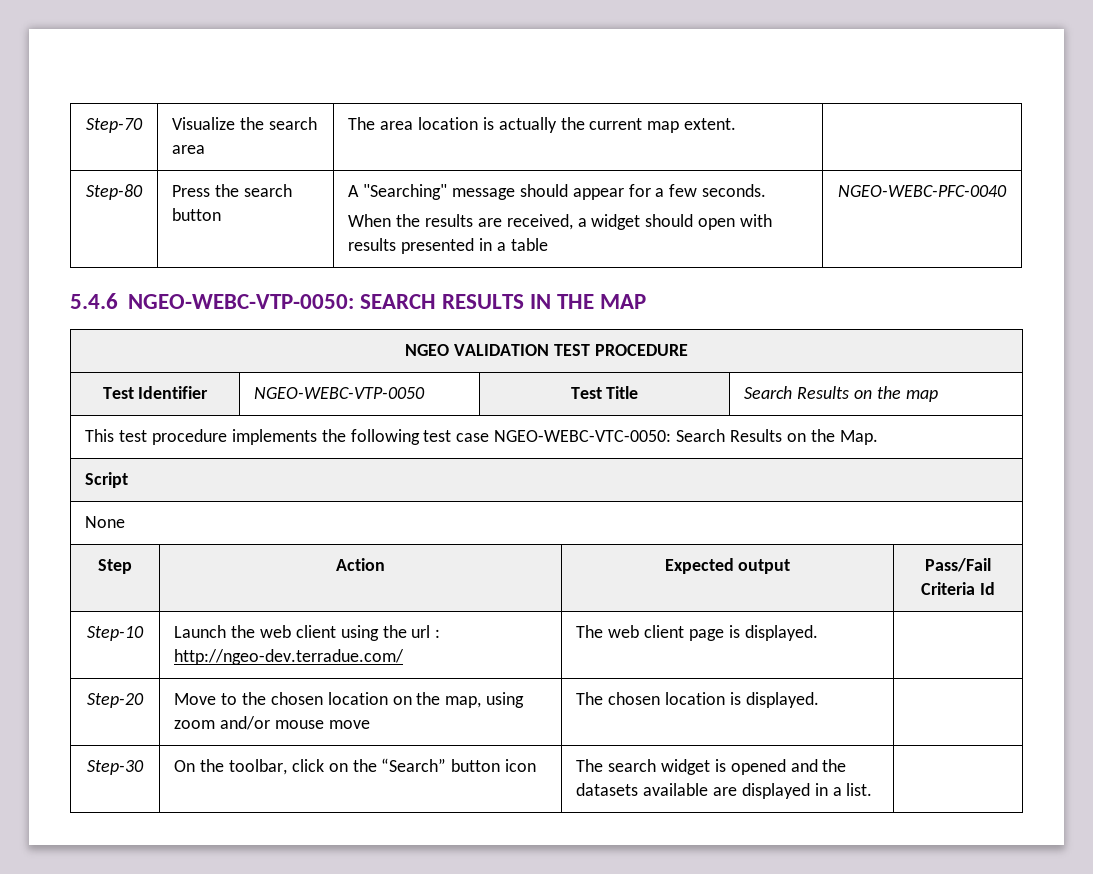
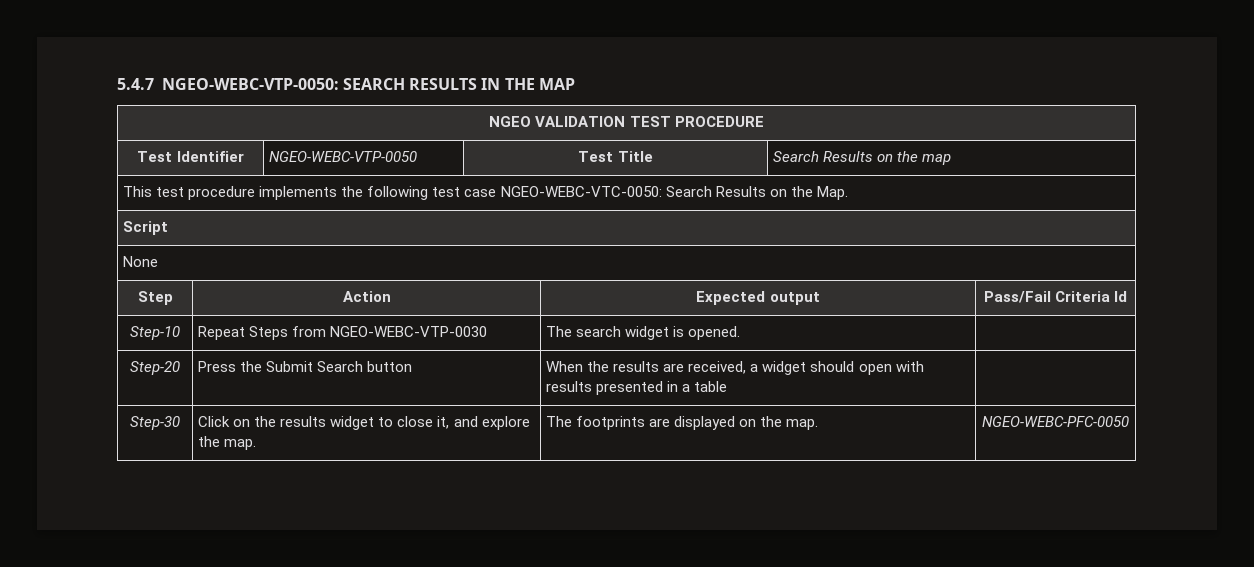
- Step-70 | Visualize the search area | The area location is actually the current map extent. |
- Step-80 | Press the search button | A "Searching" message should appear for a few seconds.
- When the results are received, a widget should open with results presented in a table | NGEO-WEBC-PFC-0040
- 5.4.6 NGEO-WEBC-VTP-0050: SEARCH RESULTS IN THE MAP
+ 5.4.7 NGEO-WEBC-VTP-0050: SEARCH RESULTS IN THE MAP
- Step-10 | Launch the web client using the url : http://ngeo-dev.terradue.com/ | The web client page is displayed. |
- Step-20 | Move to the chosen location on the map, using zoom and/or mouse move | The chosen location is displayed. |
- Step-30 | On the toolbar, click on the “Search” button icon | The search widget is opened and the datasets available are displayed in a list. |
+ Step-10 | Repeat Steps from NGEO-WEBC-VTP-0030 | The search widget is opened. |
+ Step-20 | Press the Submit Search button | When the results are received, a widget should open with results presented in a table |
+ Step-30 | Click on the results widget to close it, and explore the map. | The footprints are displayed on the map. | NGEO-WEBC-PFC-0050

